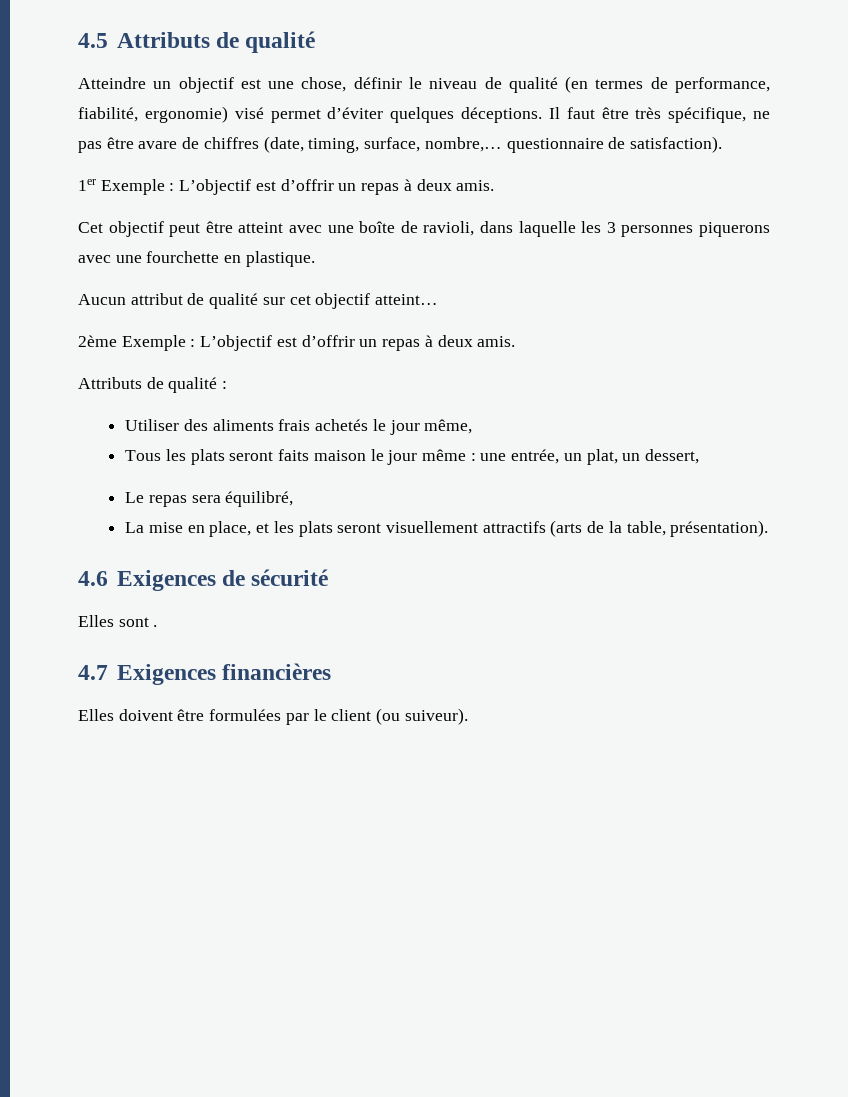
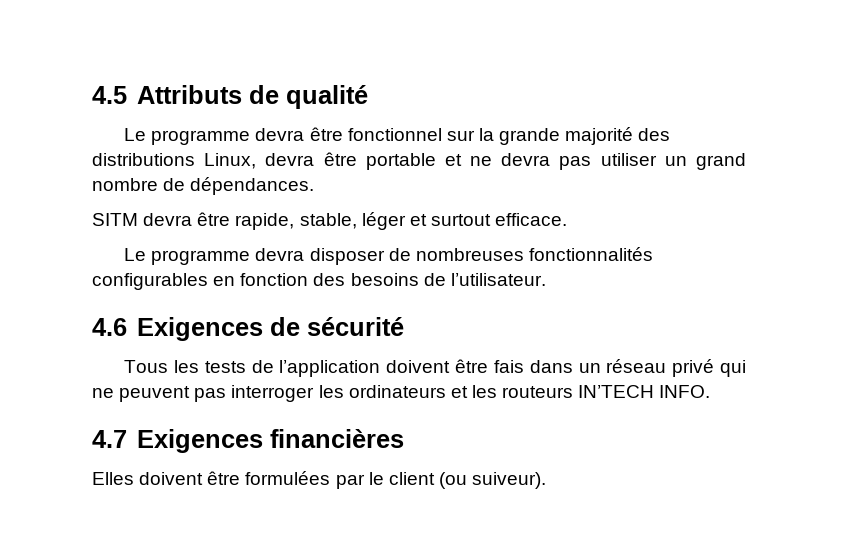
- Atteindre un objectif est une chose, définir le niveau de qualité (en termes de performance, fiabilité, ergonomie) visé permet d’éviter quelques déceptions. Il faut être très spécifique, ne pas être avare de chiffres (date, timing, surface, nombre,… questionnaire de satisfaction).
- 1er Exemple : L’objectif est d’offrir un repas à deux amis.
- Cet objectif peut être atteint avec une boîte de ravioli, dans laquelle les 3 personnes piquerons avec une fourchette en plastique.
- Aucun attribut de qualité sur cet objectif atteint…
- 2ème Exemple : L’objectif est d’offrir un repas à deux amis.
- Attributs de qualité :
- Utiliser des aliments frais achetés le jour même,
- Tous les plats seront faits maison le jour même : une entrée, un plat, un dessert,
- Le repas sera équilibré,
- La mise en place, et les plats seront visuellement attractifs (arts de la table, présentation).
+ Le programme devra être fonctionnel sur la grande majorité des distributions Linux, devra être portable et ne devra pas utiliser un grand nombre de dépendances.
+ SITM devra être rapide, stable, léger et surtout efficace.
+ Le programme devra disposer de nombreuses fonctionnalités configurables en fonction des besoins de l’utilisateur.
  4.6 Exigences de sécurité
- Elles sont .
+ Tous les tests de l’application doivent être fais dans un réseau privé qui ne peuvent pas interroger les ordinateurs et les routeurs IN’TECH INFO.

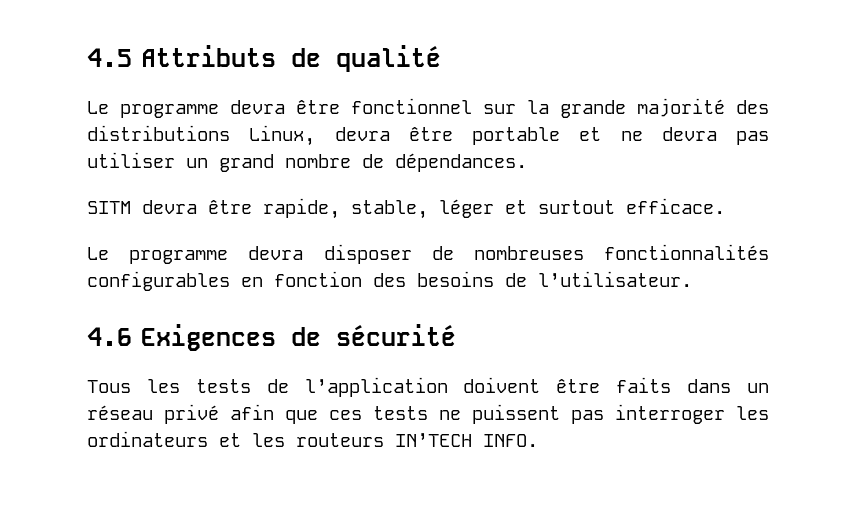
- Tous les tests de l’application doivent être fais dans un réseau privé qui ne peuvent pas interroger les ordinateurs et les routeurs IN’TECH INFO.
+ Tous les tests de l’application doivent être faits dans un réseau privé afin que ces tests ne puissent pas interroger les ordinateurs et les routeurs IN’TECH INFO.
- 4.7 Exigences financières
- Elles doivent être formulées par le client (ou suiveur).

